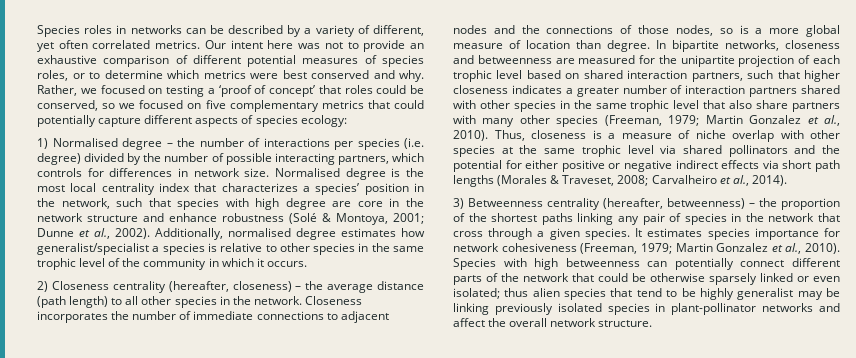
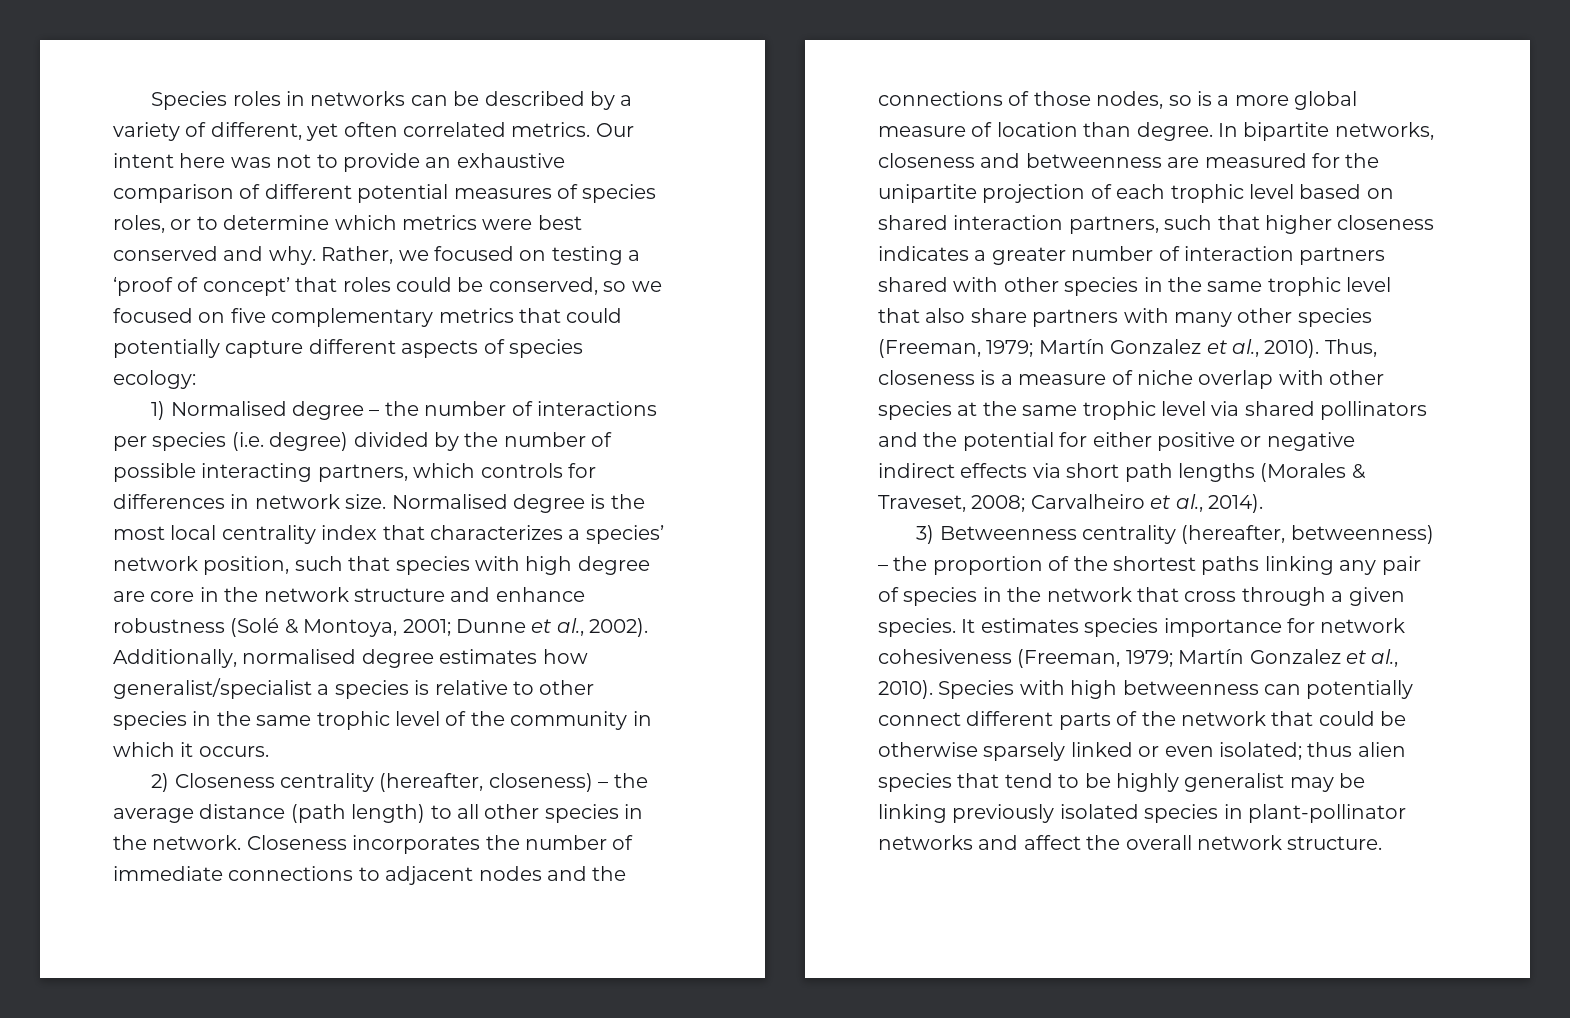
- Normalised degree is the most local centrality index that characterizes a species’ position in the network, such that species with high degree are core in the network structure and enhance robustness (Solé & Montoya, 2001; Dunne et al., 2002).
+ Normalised degree is the most local centrality index that characterizes a species’ network position, such that species with high degree are core in the network structure and enhance robustness (Solé & Montoya, 2001; Dunne et al., 2002).
- In bipartite networks, closeness and betweenness are measured for the unipartite projection of each trophic level based on shared interaction partners, such that higher closeness indicates a greater number of interaction partners shared with other species in the same trophic level that also share partners with many other species (Freeman, 1979; Martin Gonzalez et al., 2010).
+ In bipartite networks, closeness and betweenness are measured for the unipartite projection of each trophic level based on shared interaction partners, such that higher closeness indicates a greater number of interaction partners shared with other species in the same trophic level that also share partners with many other species (Freeman, 1979; Martín Gonzalez et al., 2010).
- It estimates species importance for network cohesiveness (Freeman, 1979; Martin Gonzalez et al., 2010).
+ It estimates species importance for network cohesiveness (Freeman, 1979; Martín Gonzalez et al., 2010).

